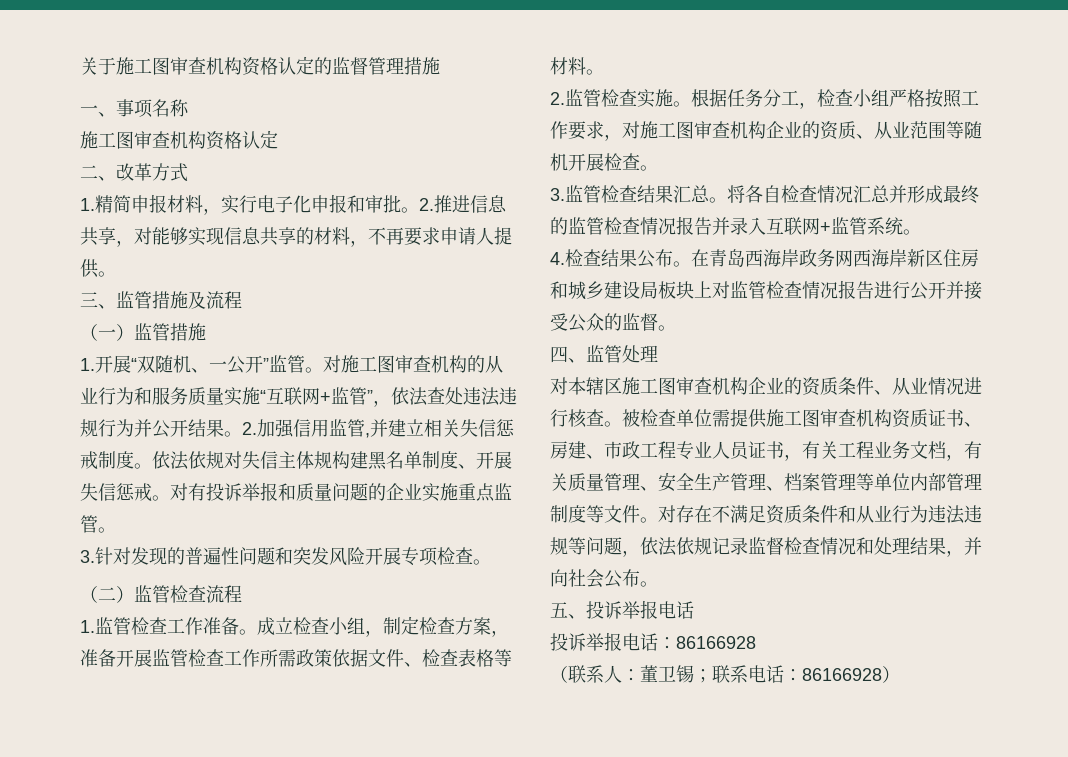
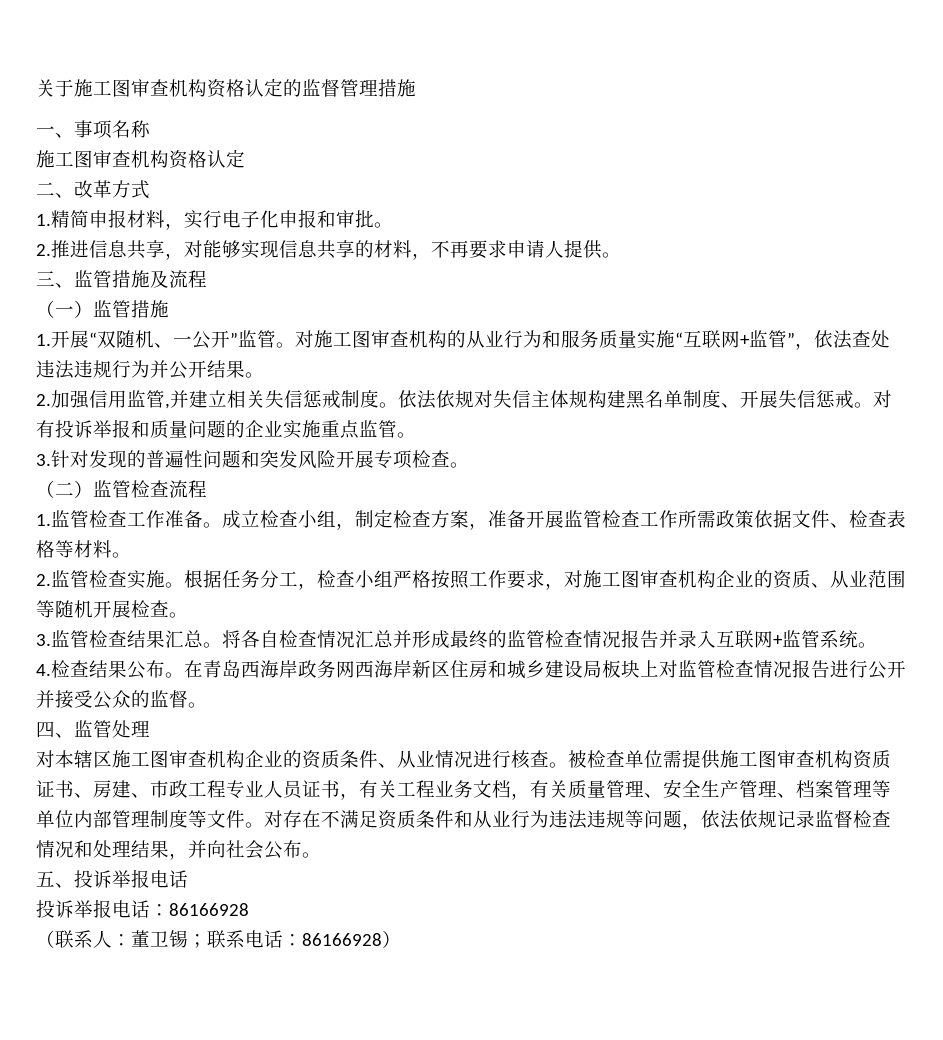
- 1.精简申报材料，实行电子化申报和审批。2.推进信息共享，对能够实现信息共享的材料，不再要求申请人提供。
+ 1.精简申报材料，实行电子化申报和审批。
+ 2.推进信息共享，对能够实现信息共享的材料，不再要求申请人提供。
- 对施工图审查机构的从业行为和服务质量实施“互联网+监管”，依法查处违法违规行为并公开结果。2.加强信用监管,并建立相关失信惩戒制度。
+ 对施工图审查机构的从业行为和服务质量实施“互联网+监管”，依法查处违法违规行为并公开结果。
+ 2.加强信用监管,并建立相关失信惩戒制度。

